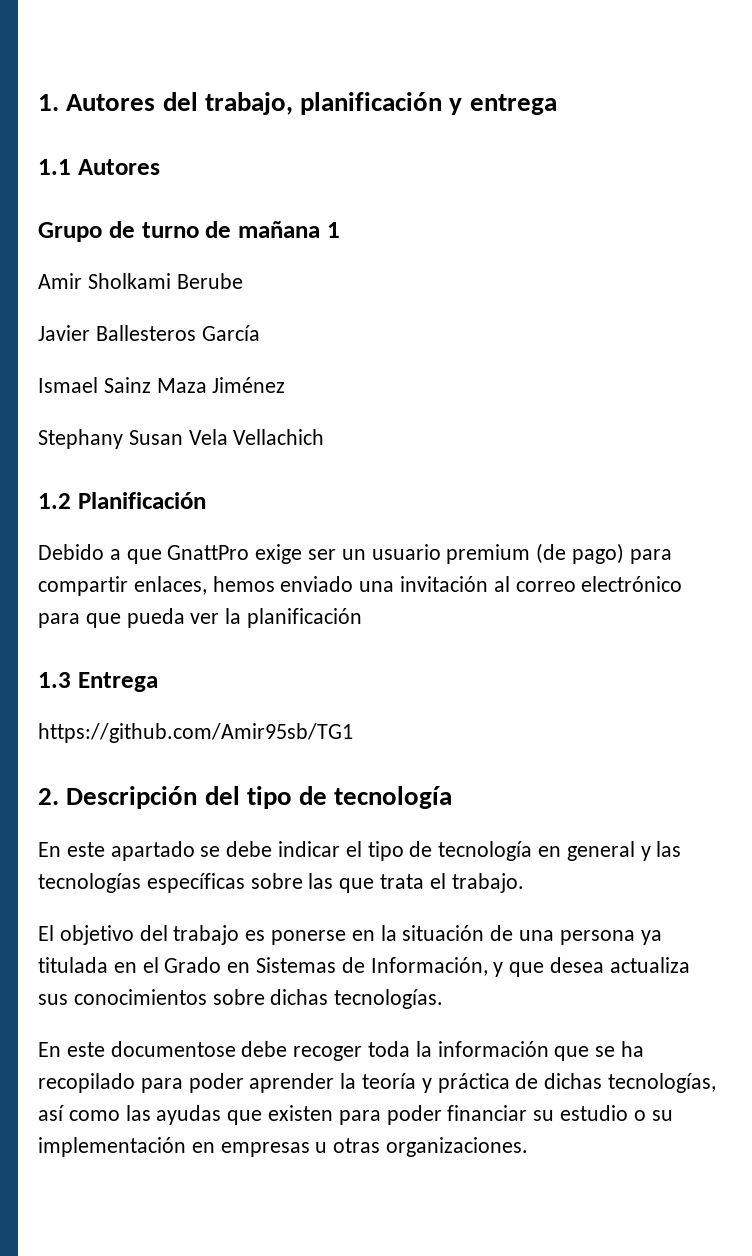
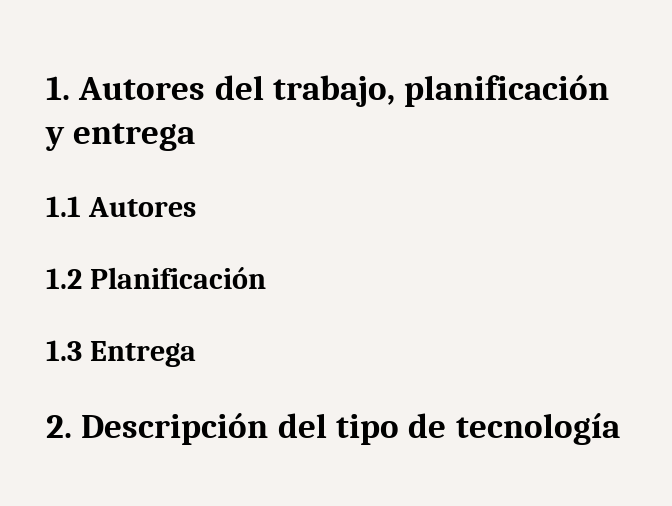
- Grupo de turno de mañana 1
- Amir Sholkami Berube
- Javier Ballesteros García
- Ismael Sainz Maza Jiménez
- Stephany Susan Vela Vellachich
  1.2 Planificación
- Debido a que GnattPro exige ser un usuario premium (de pago) para compartir enlaces, hemos enviado una invitación al correo electrónico para que pueda ver la planificación
- https://github.com/Amir95sb/TG1
- En este apartado se debe indicar el tipo de tecnología en general y las tecnologías específicas sobre las que trata el trabajo.
- El objetivo del trabajo es ponerse en la situación de una persona ya titulada en el Grado en Sistemas de Información, y que desea actualiza sus conocimientos sobre dichas tecnologías.
- En este documentose debe recoger toda la información que se ha recopilado para poder aprender la teoría y práctica de dichas tecnologías, así como las ayudas que existen para poder financiar su estudio o su implementación en empresas u otras organizaciones.

